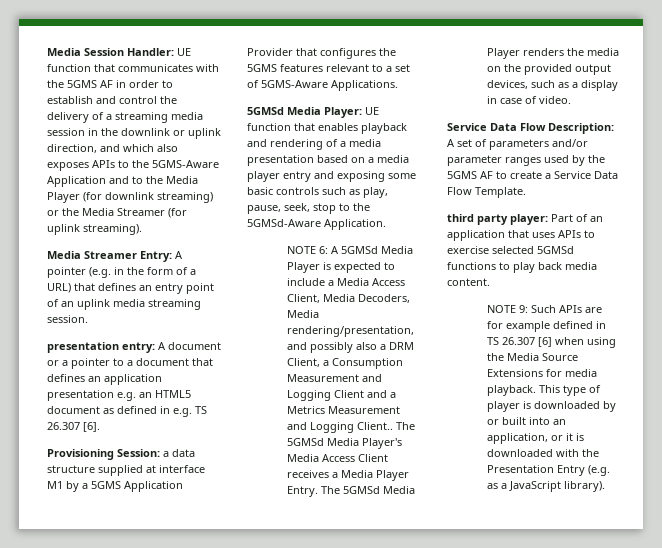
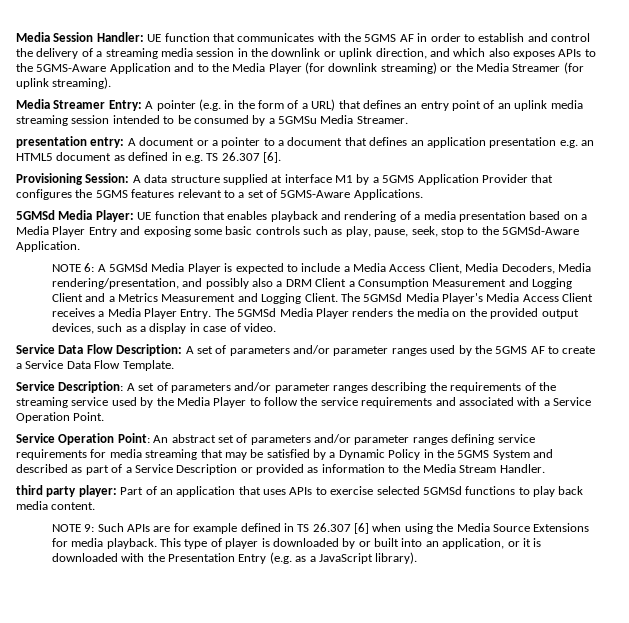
- Media Streamer Entry: A pointer (e.g. in the form of a URL) that defines an entry point of an uplink media streaming session.
+ Media Streamer Entry: A pointer (e.g. in the form of a URL) that defines an entry point of an uplink media streaming session intended to be consumed by a 5GMSu Media Streamer.
- Provisioning Session: a data structure supplied at interface M1 by a 5GMS Application Provider that configures the 5GMS features relevant to a set of 5GMS-Aware Applications.
+ Provisioning Session: A data structure supplied at interface M1 by a 5GMS Application Provider that configures the 5GMS features relevant to a set of 5GMS-Aware Applications.
- 5GMSd Media Player: UE function that enables playback and rendering of a media presentation based on a media player entry and exposing some basic controls such as play, pause, seek, stop to the 5GMSd-Aware Application.
+ 5GMSd Media Player: UE function that enables playback and rendering of a media presentation based on a Media Player Entry and exposing some basic controls such as play, pause, seek, stop to the 5GMSd-Aware Application.
- NOTE 6: A 5GMSd Media Player is expected to include a Media Access Client, Media Decoders, Media rendering/presentation, and possibly also a DRM Client, a Consumption Measurement and Logging Client and a Metrics Measurement and Logging Client..
+ NOTE 6: A 5GMSd Media Player is expected to include a Media Access Client, Media Decoders, Media rendering/presentation, and possibly also a DRM Client a Consumption Measurement and Logging Client and a Metrics Measurement and Logging Client.
+ Service Description: A set of parameters and/or parameter ranges describing the requirements of the streaming service used by the Media Player to follow the service requirements and associated with a Service Operation Point.
+ Service Operation Point: An abstract set of parameters and/or parameter ranges defining service requirements for media streaming that may be satisfied by a Dynamic Policy in the 5GMS System and described as part of a Service Description or provided as information to the Media Stream Handler.

